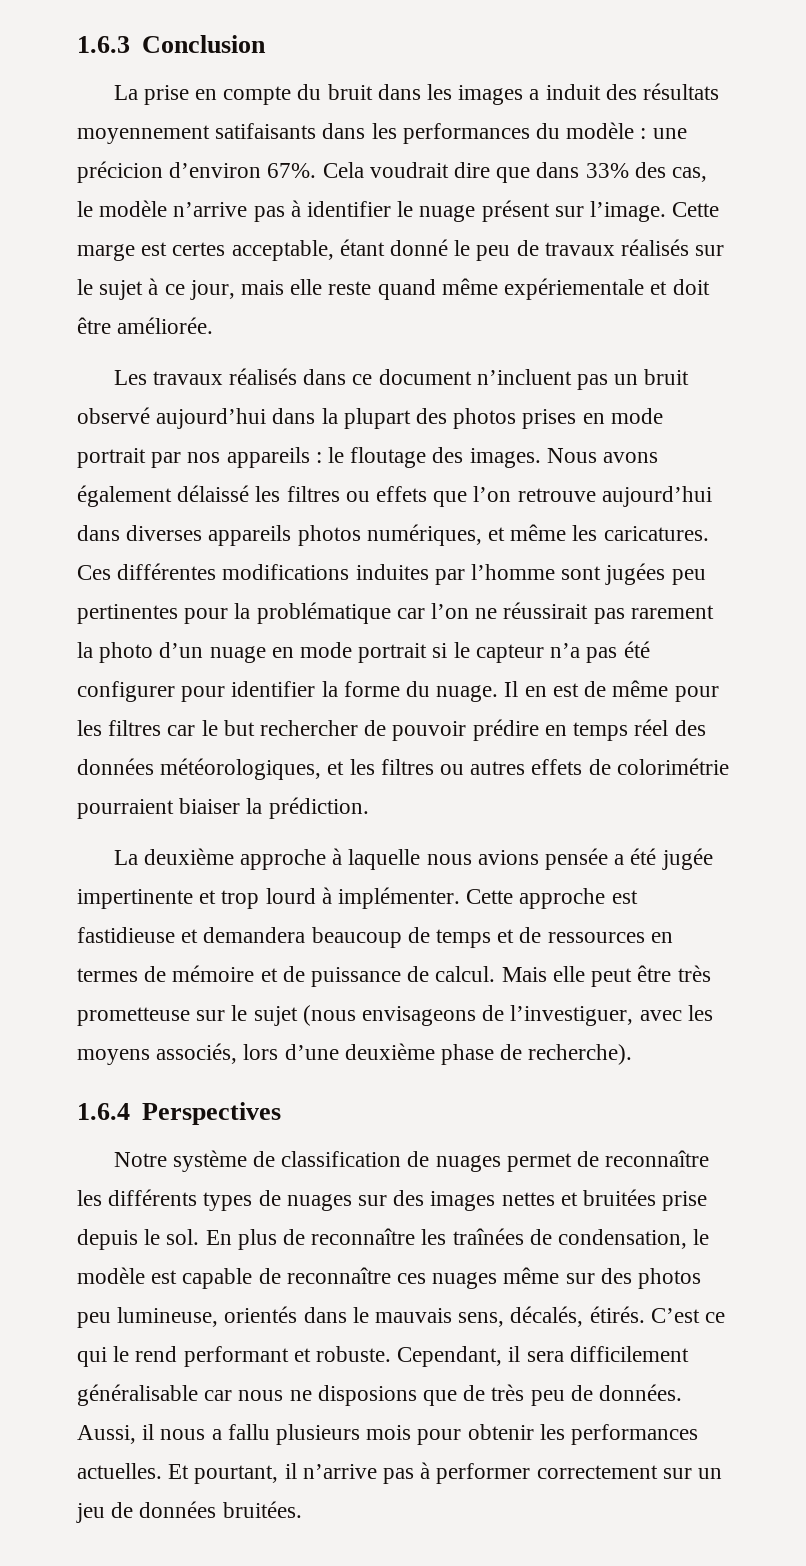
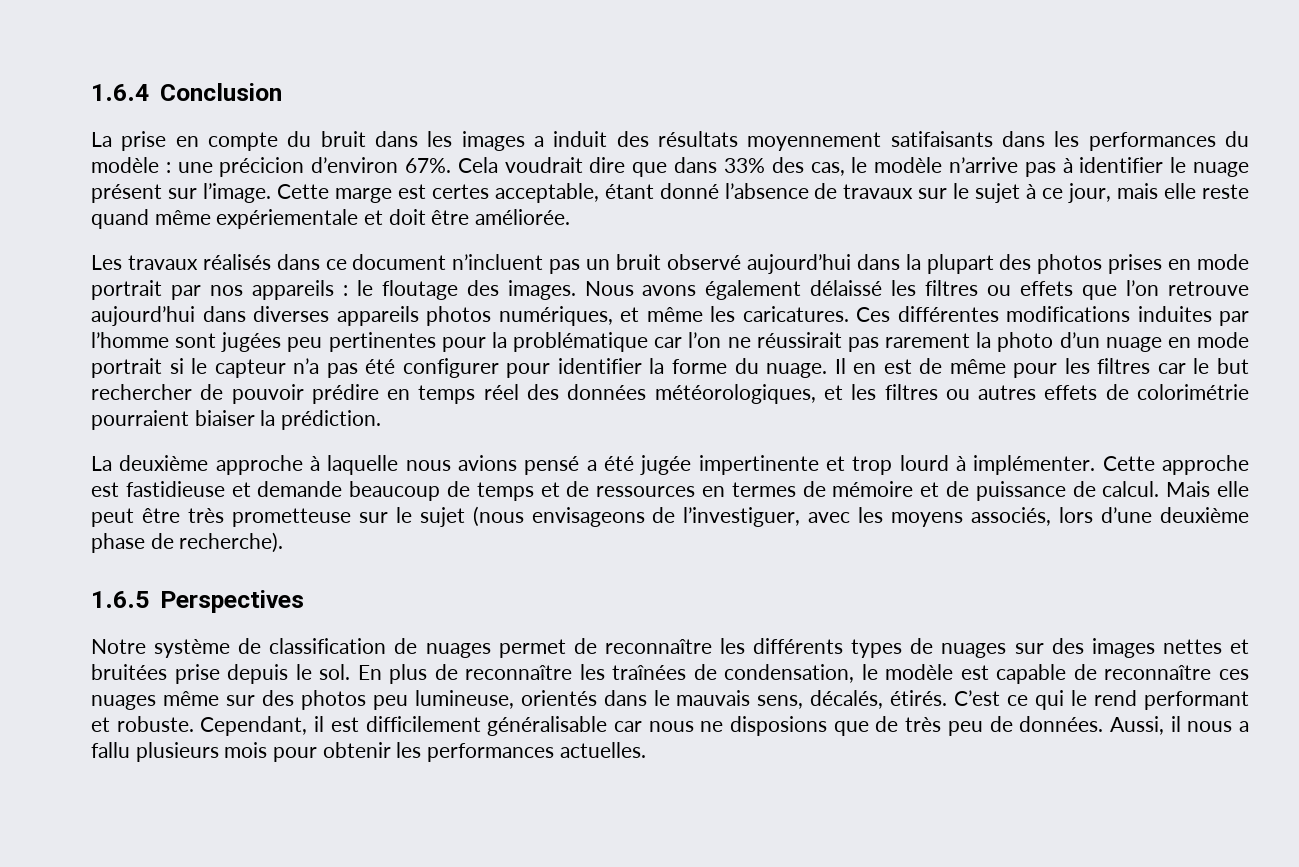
- 1.6.3 Conclusion
+ 1.6.4 Conclusion
- Cette marge est certes acceptable, étant donné le peu de travaux réalisés sur le sujet à ce jour, mais elle reste quand même expériementale et doit être améliorée.
+ Cette marge est certes acceptable, étant donné l’absence de travaux sur le sujet à ce jour, mais elle reste quand même expériementale et doit être améliorée.
- La deuxième approche à laquelle nous avions pensée a été jugée impertinente et trop lourd à implémenter.
+ La deuxième approche à laquelle nous avions pensé a été jugée impertinente et trop lourd à implémenter.
- Cette approche est fastidieuse et demandera beaucoup de temps et de ressources en termes de mémoire et de puissance de calcul.
+ Cette approche est fastidieuse et demande beaucoup de temps et de ressources en termes de mémoire et de puissance de calcul.
- 1.6.4 Perspectives
+ 1.6.5 Perspectives
- Cependant, il sera difficilement généralisable car nous ne disposions que de très peu de données.
+ Cependant, il est difficilement généralisable car nous ne disposions que de très peu de données.
- Et pourtant, il n’arrive pas à performer correctement sur un jeu de données bruitées.

